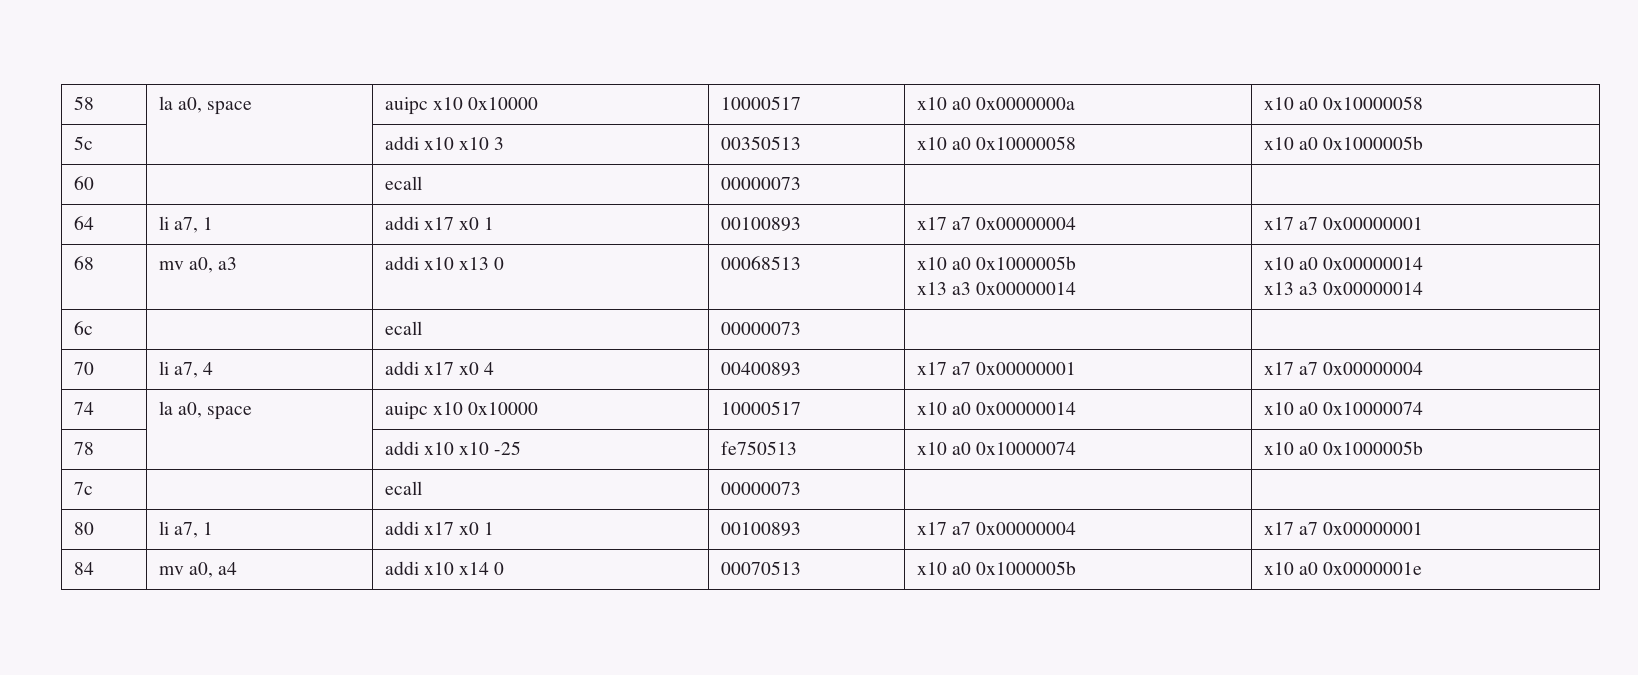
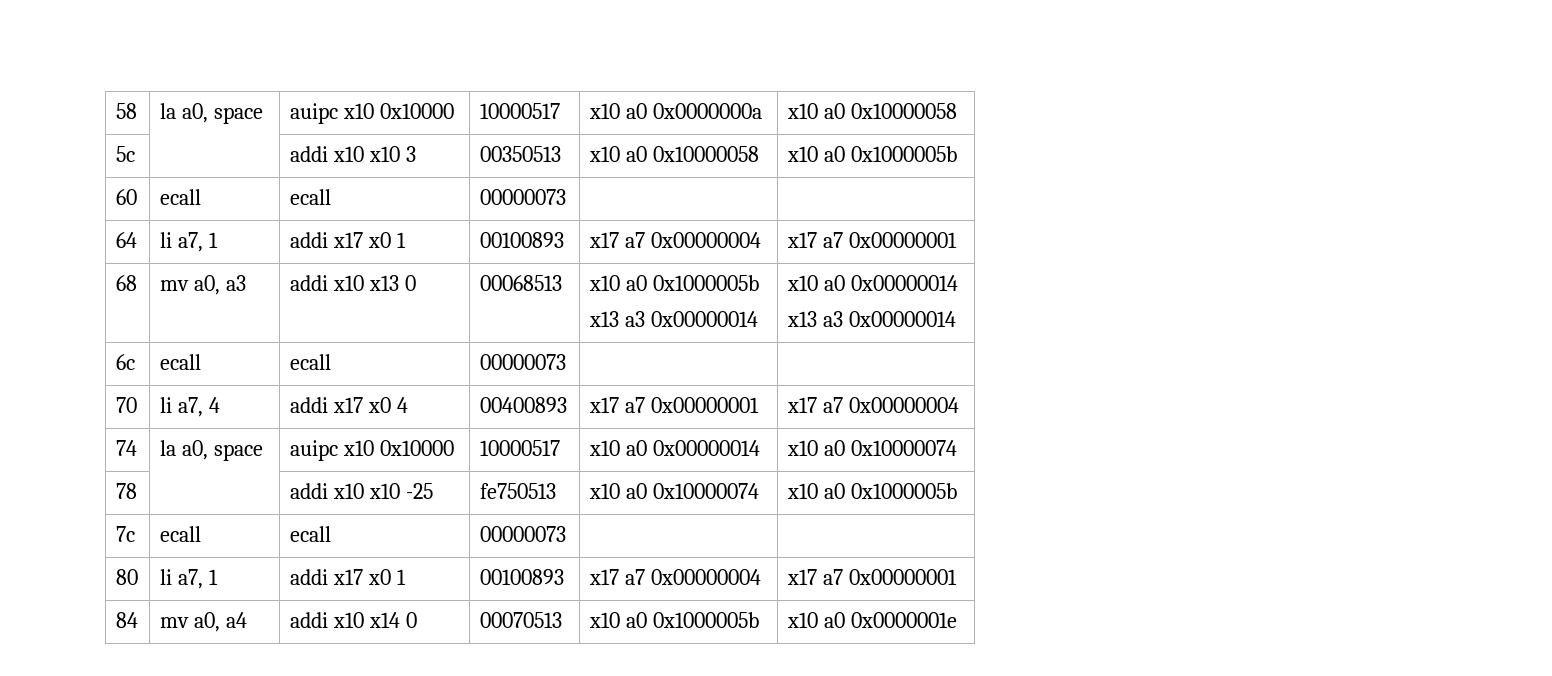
- 60 | | ecall | 00000073 | |
+ 60 | ecall | ecall | 00000073 | |
- 6c | | ecall | 00000073 | |
+ 6c | ecall | ecall | 00000073 | |
- 7c | | ecall | 00000073 | |
+ 7c | ecall | ecall | 00000073 | |

